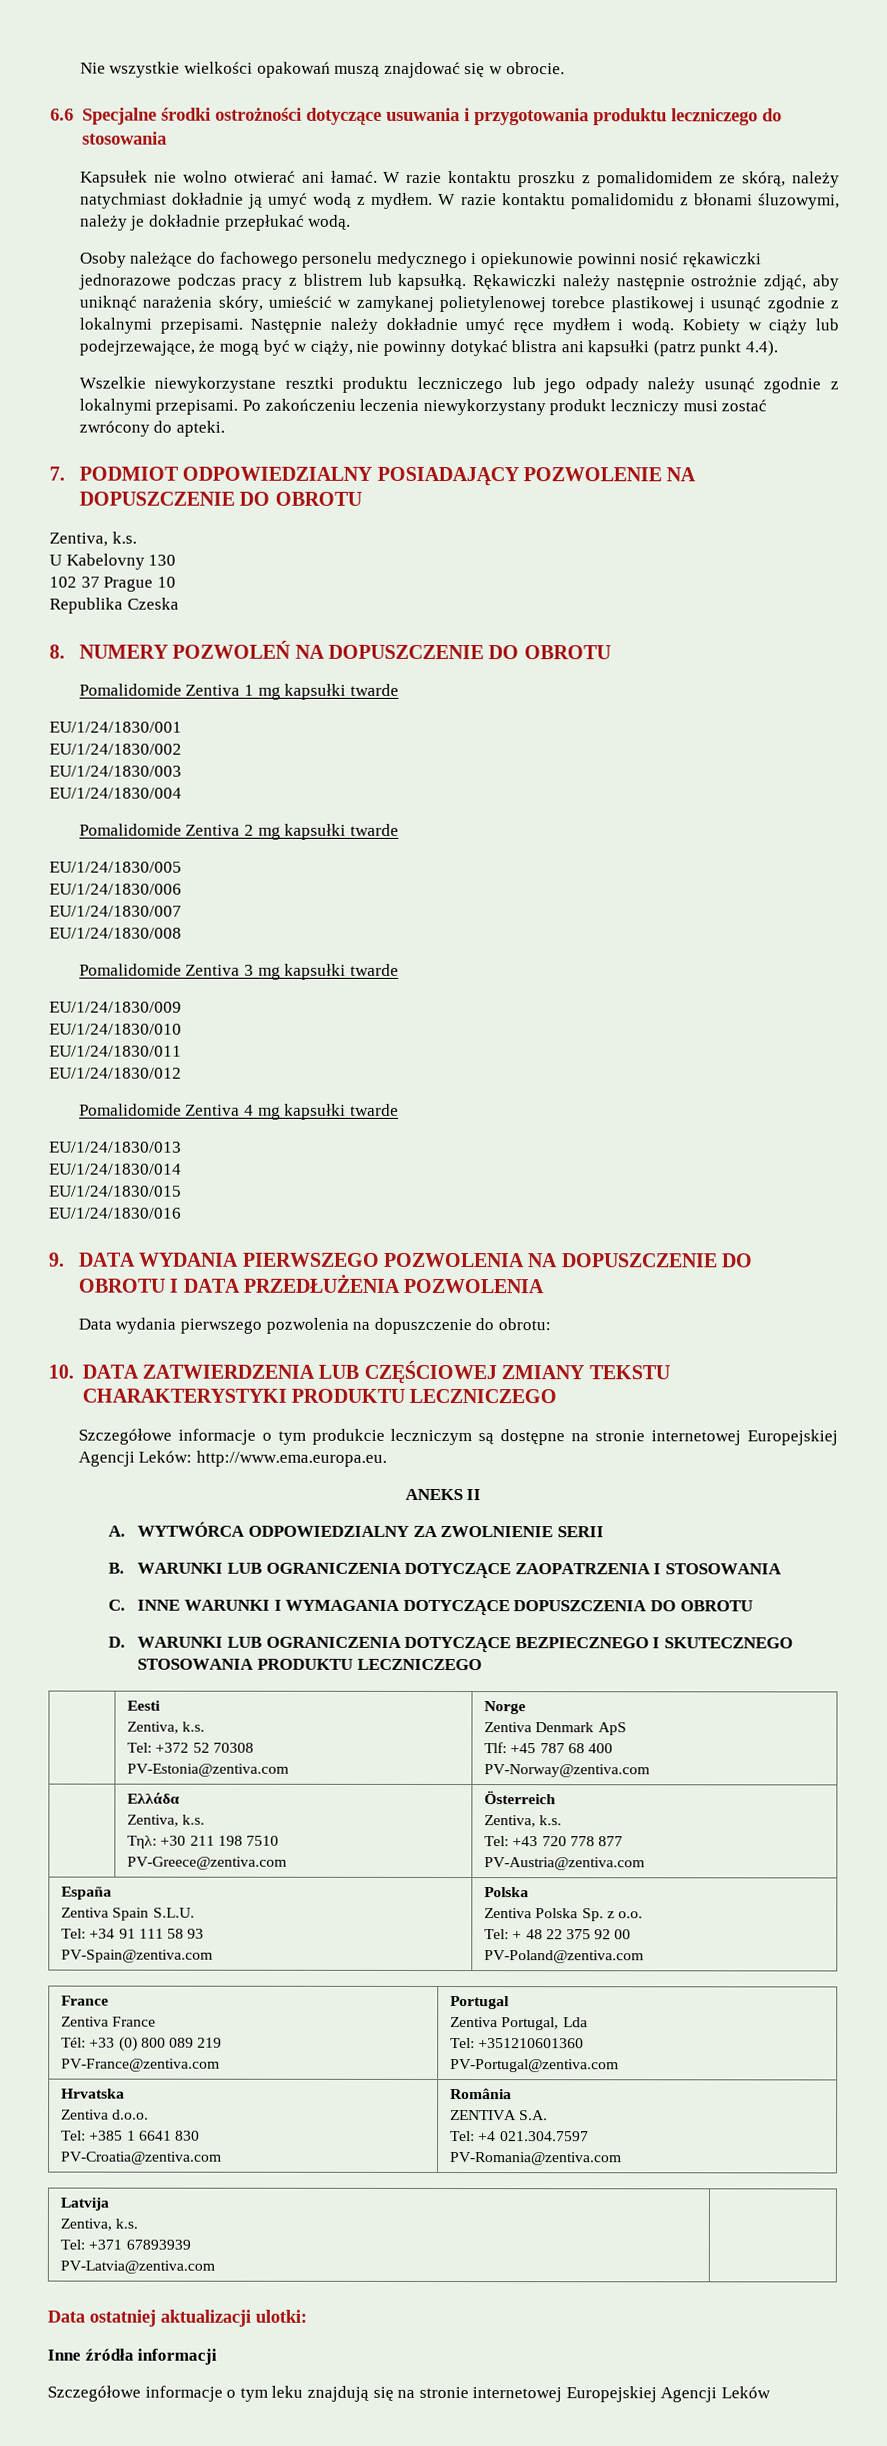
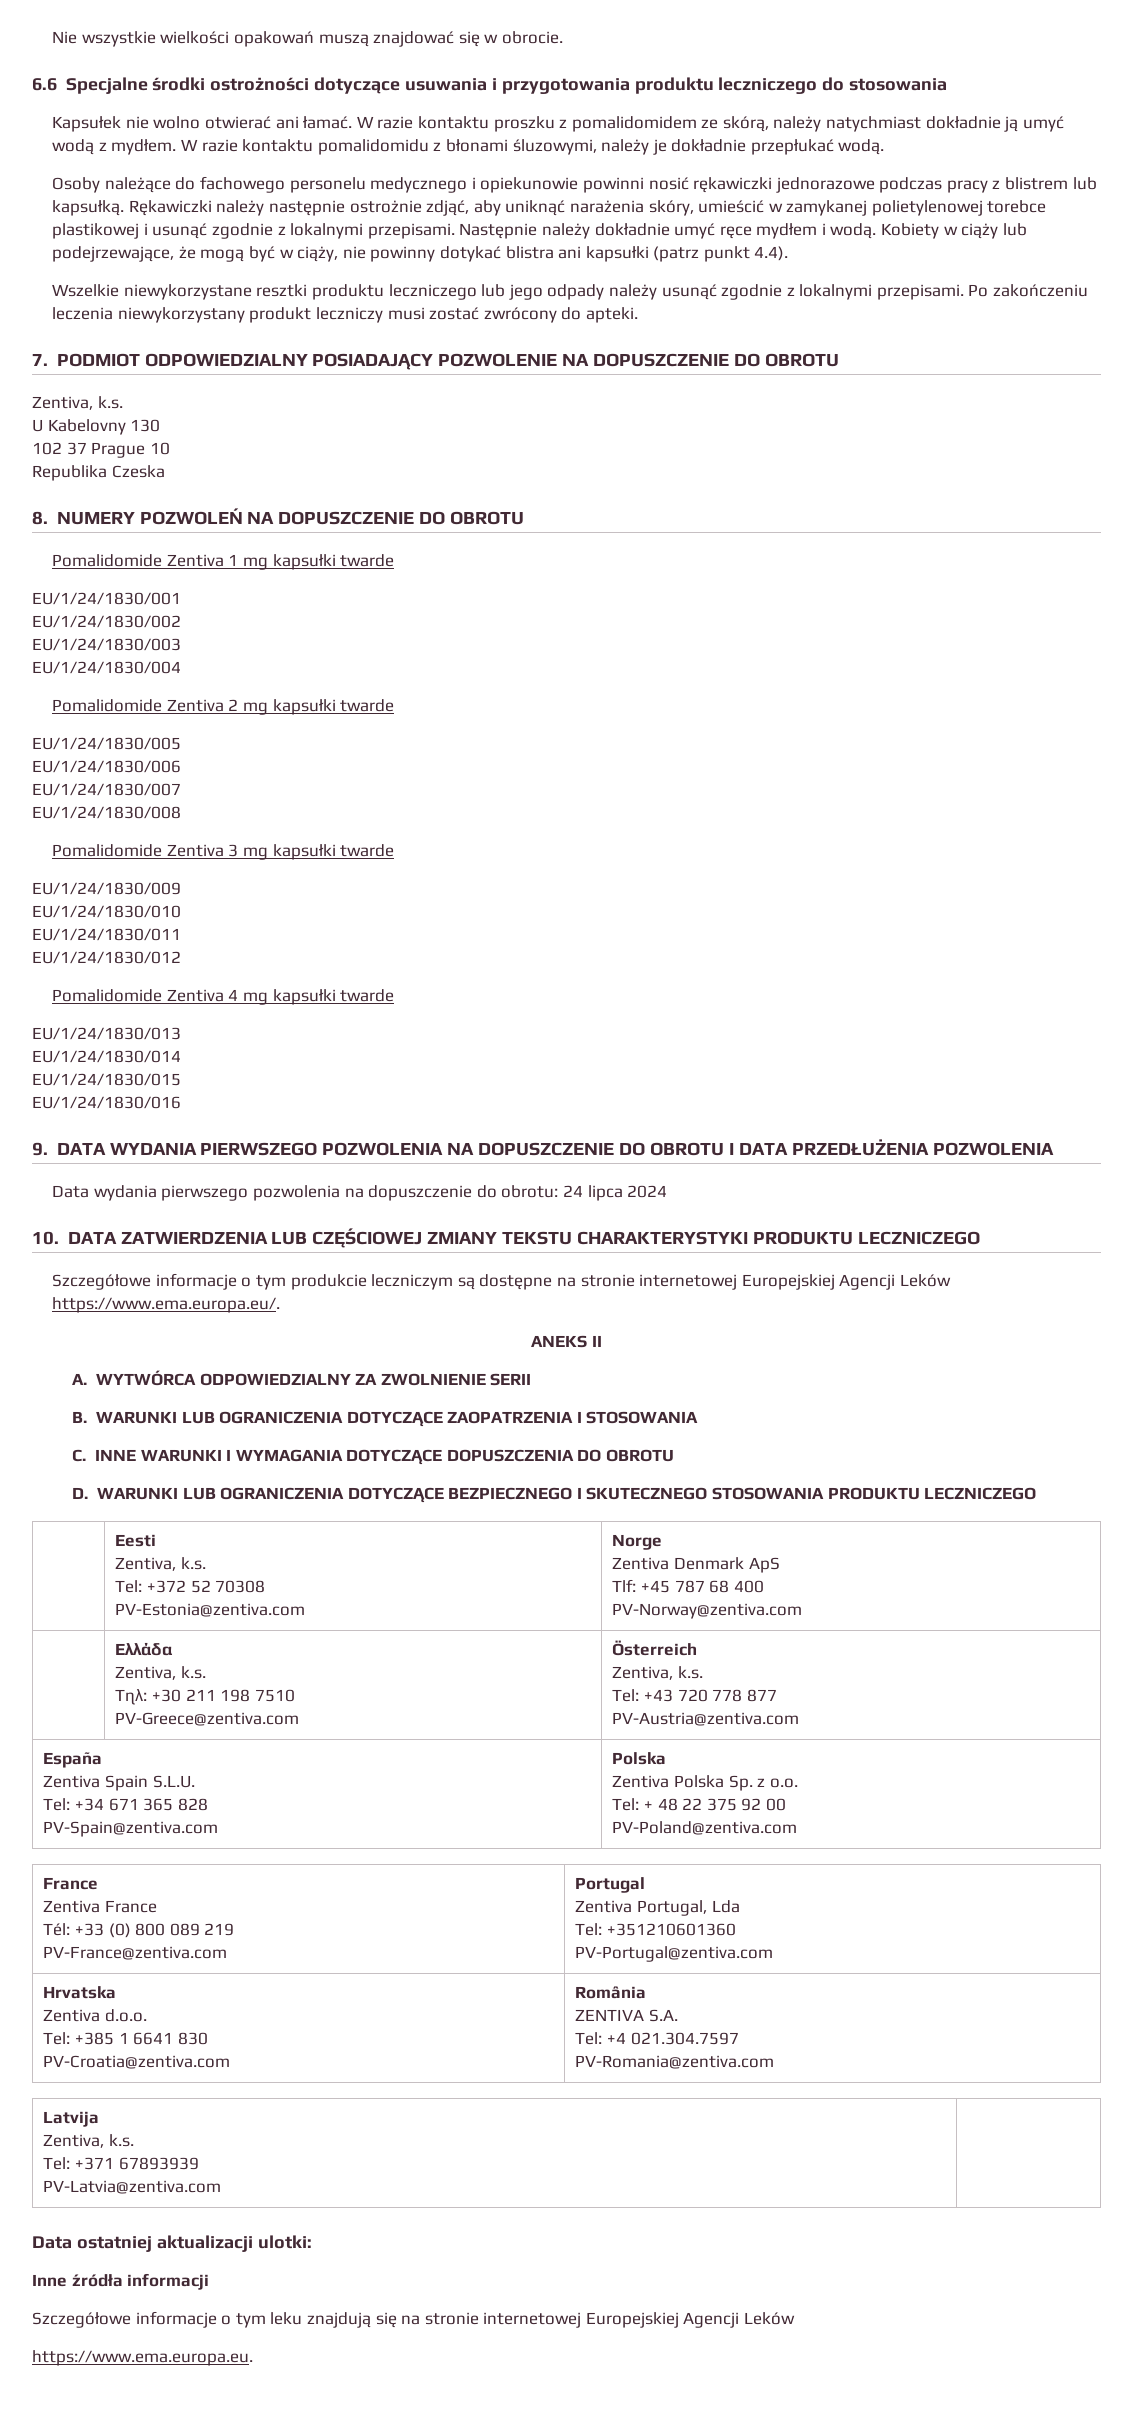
- Data wydania pierwszego pozwolenia na dopuszczenie do obrotu:
+ Data wydania pierwszego pozwolenia na dopuszczenie do obrotu: 24 lipca 2024
- Szczegółowe informacje o tym produkcie leczniczym są dostępne na stronie internetowej Europejskiej Agencji Leków: http://www.ema.europa.eu.
+ Szczegółowe informacje o tym produkcie leczniczym są dostępne na stronie internetowej Europejskiej Agencji Leków https://www.ema.europa.eu/.
  España
  Zentiva Spain S.L.U.
- Tel: +34 91 111 58 93
+ Tel: +34 671 365 828
+ https://www.ema.europa.eu.

